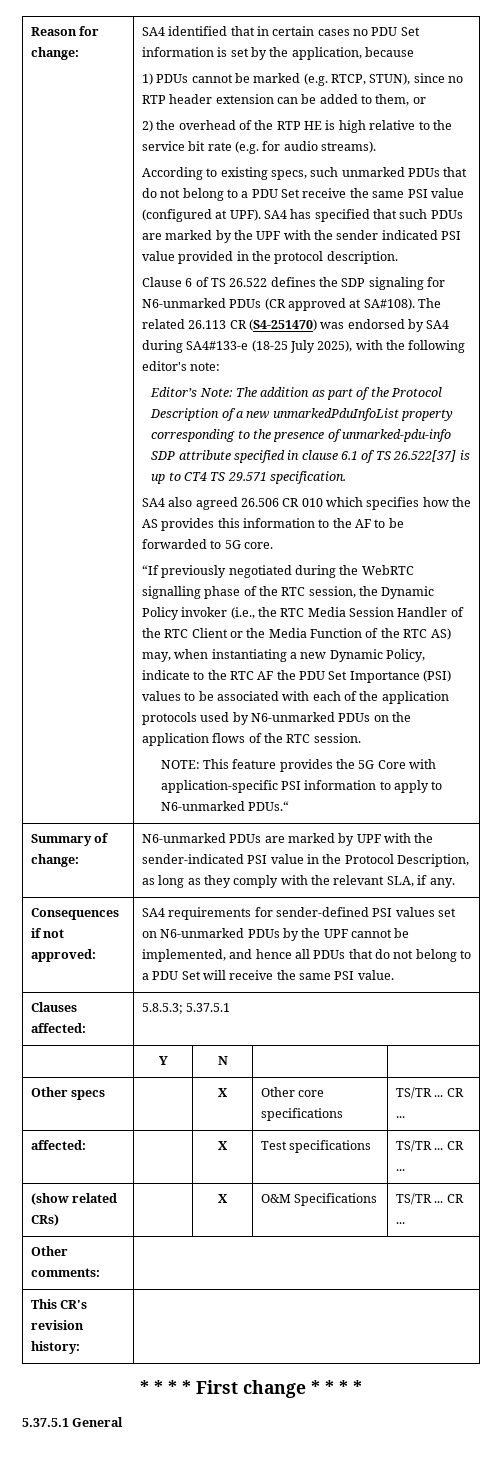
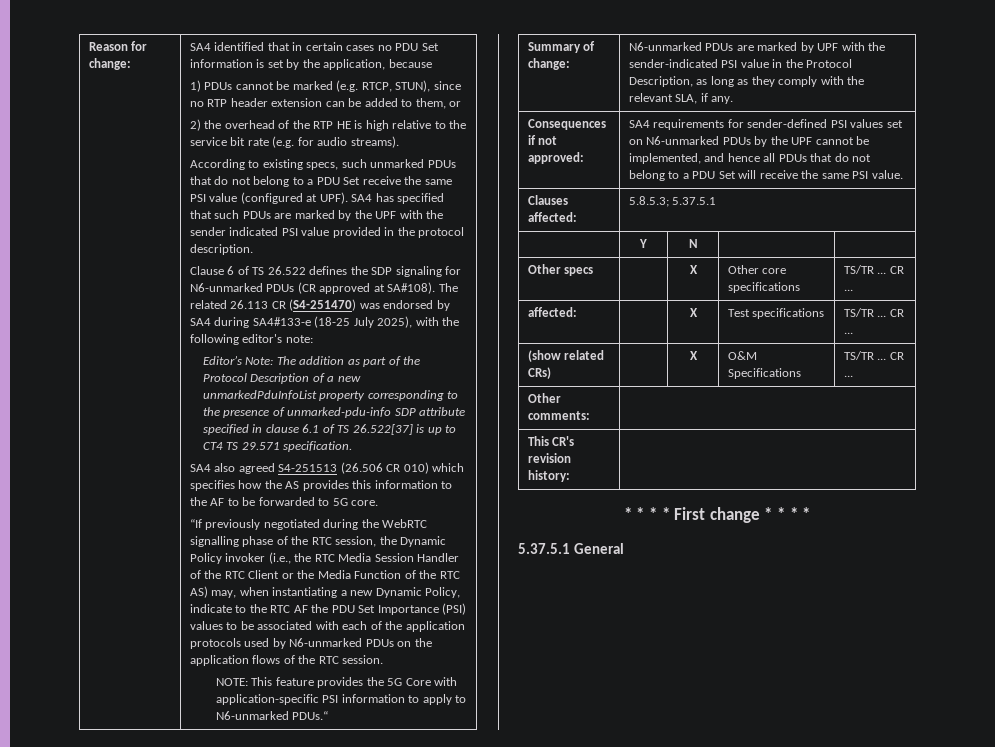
- SA4 also agreed 26.506 CR 010 which specifies how the AS provides this information to the AF to be forwarded to 5G core.
+ SA4 also agreed S4-251513 (26.506 CR 010) which specifies how the AS provides this information to the AF to be forwarded to 5G core.

